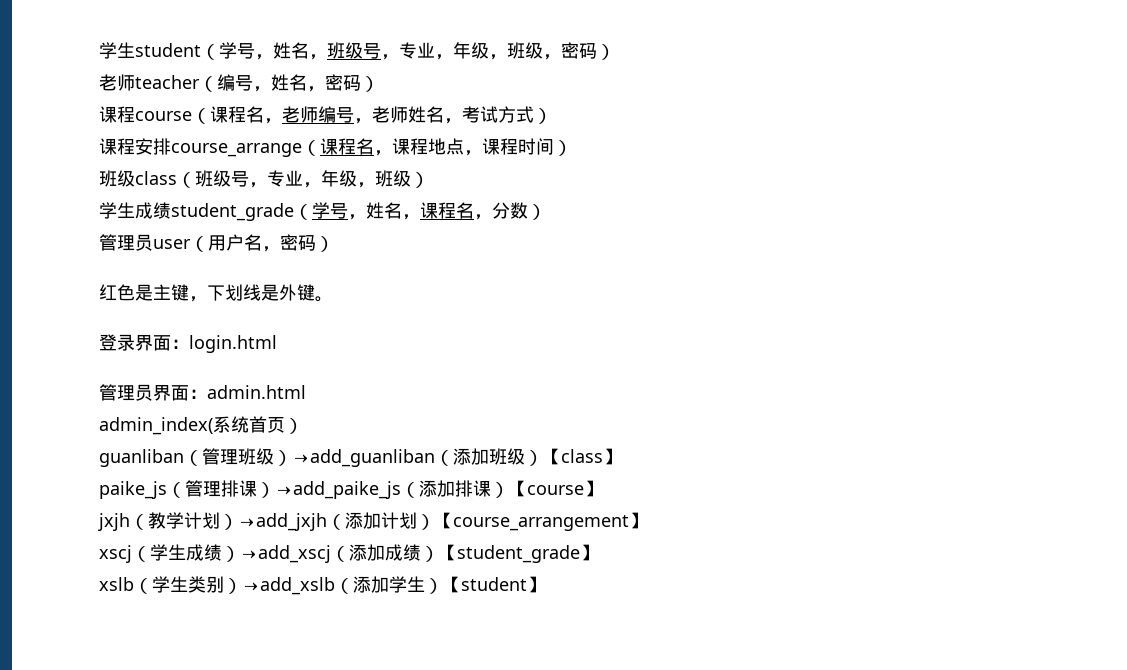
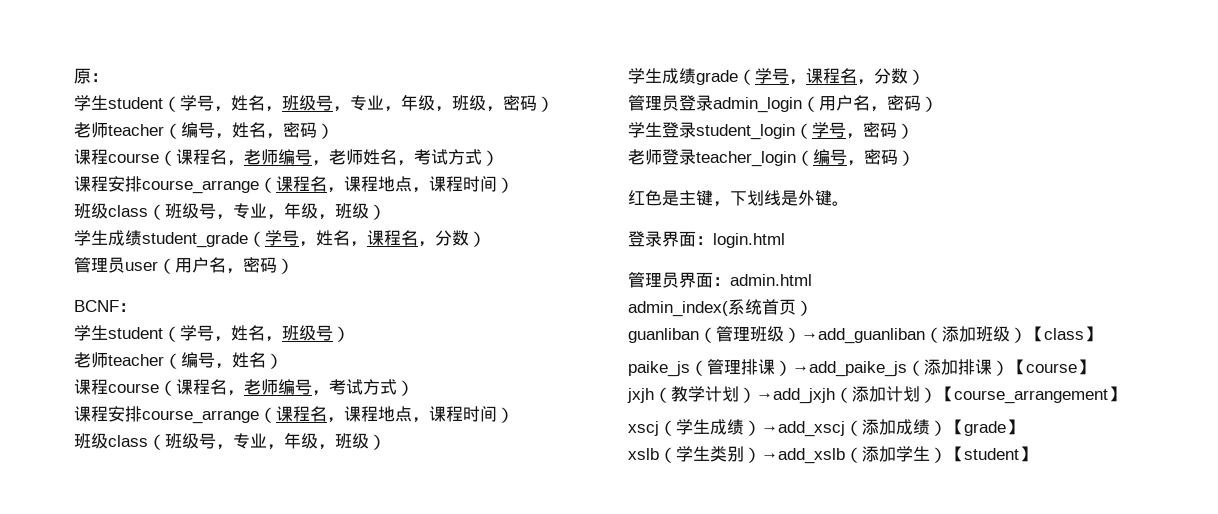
+ 原：
+ BCNF：
+ 学生student（学号，姓名，班级号）
+ 老师teacher（编号，姓名）
+ 课程course（课程名，老师编号，考试方式）
+ 课程安排course_arrange（课程名，课程地点，课程时间）
+ 班级class（班级号，专业，年级，班级）
+ 学生成绩grade（学号，课程名，分数）
+ 管理员登录admin_login（用户名，密码）
+ 学生登录student_login（学号，密码）
+ 老师登录teacher_login（编号，密码）
- xscj（学生成绩）→add_xscj（添加成绩）【student_grade】
+ xscj（学生成绩）→add_xscj（添加成绩）【grade】

